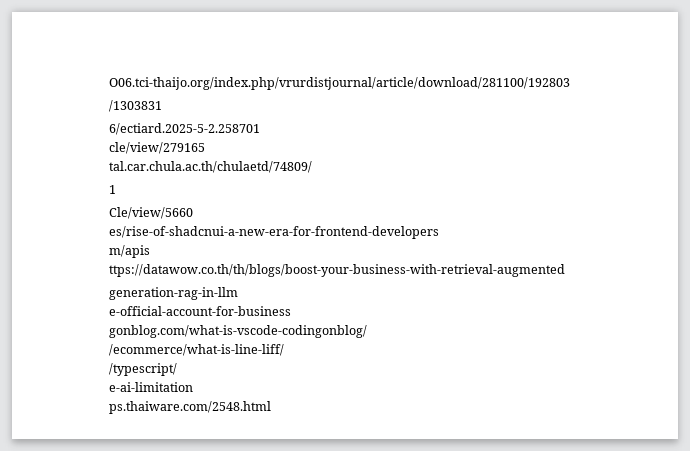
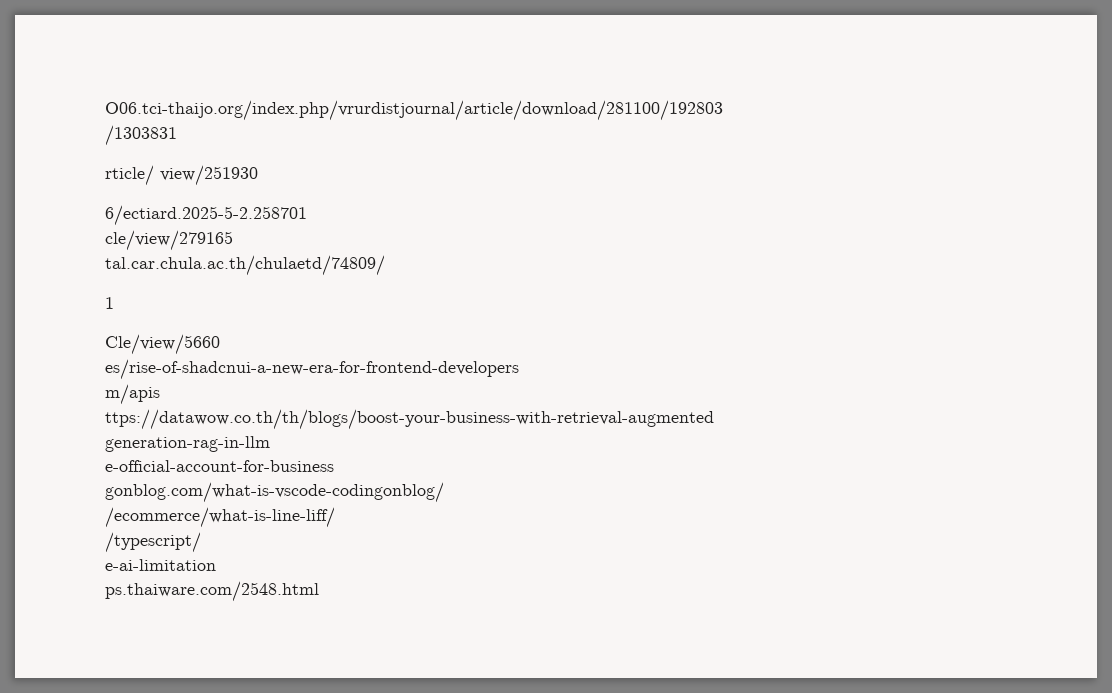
+ rticle/ view/251930

